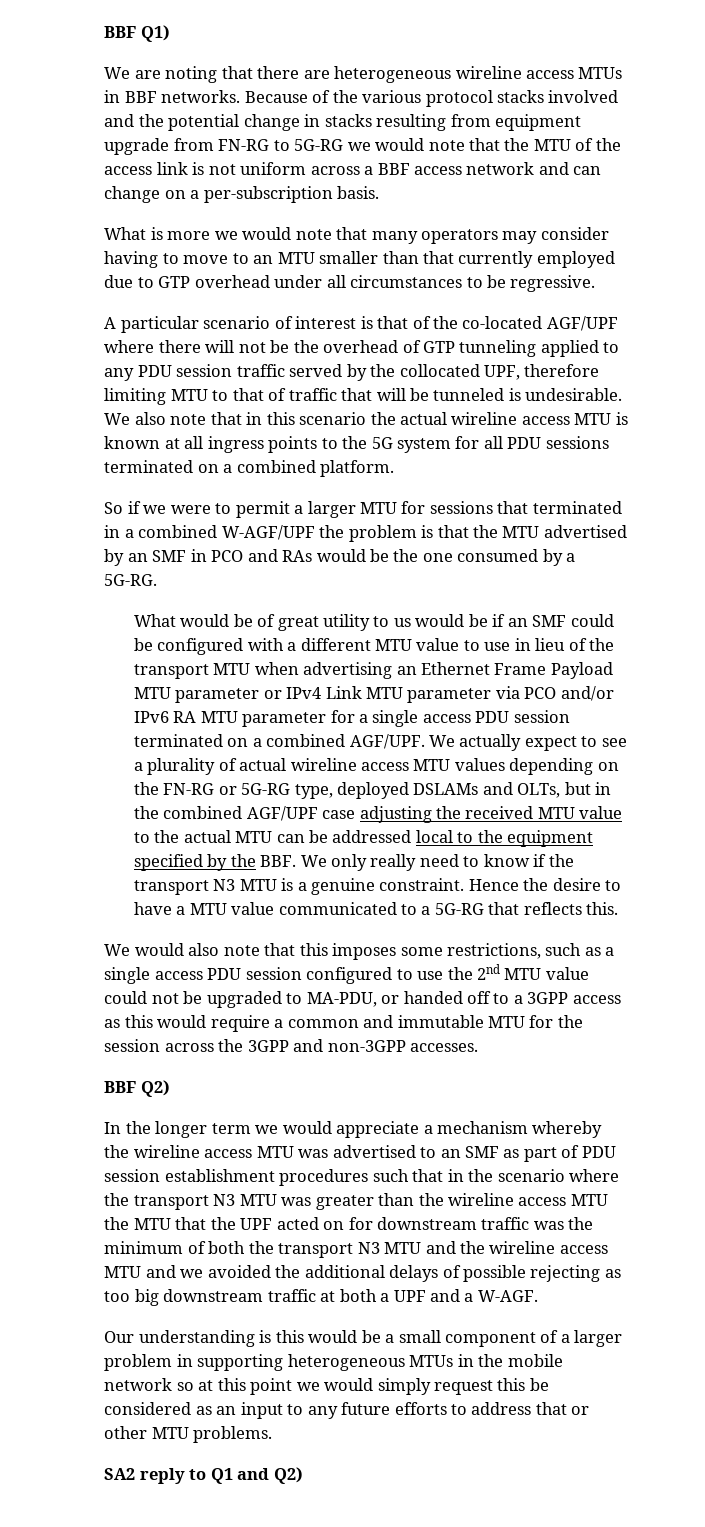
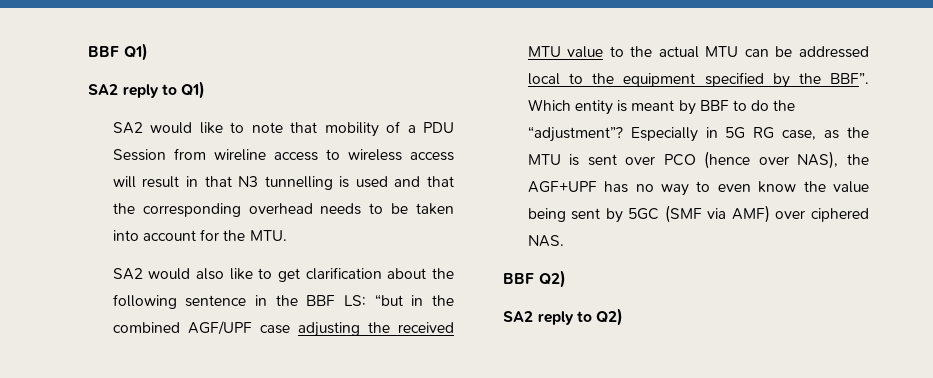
- We are noting that there are heterogeneous wireline access MTUs in BBF networks. Because of the various protocol stacks involved and the potential change in stacks resulting from equipment upgrade from FN-RG to 5G-RG we would note that the MTU of the access link is not uniform across a BBF access network and can change on a per-subscription basis.
- What is more we would note that many operators may consider having to move to an MTU smaller than that currently employed due to GTP overhead under all circumstances to be regressive.
- A particular scenario of interest is that of the co-located AGF/UPF where there will not be the overhead of GTP tunneling applied to any PDU session traffic served by the collocated UPF, therefore limiting MTU to that of traffic that will be tunneled is undesirable. We also note that in this scenario the actual wireline access MTU is known at all ingress points to the 5G system for all PDU sessions terminated on a combined platform.
- So if we were to permit a larger MTU for sessions that terminated in a combined W-AGF/UPF the problem is that the MTU advertised by an SMF in PCO and RAs would be the one consumed by a 5G-RG.
- What would be of great utility to us would be if an SMF could be configured with a different MTU value to use in lieu of the transport MTU when advertising an Ethernet Frame Payload MTU parameter or IPv4 Link MTU parameter via PCO and/or IPv6 RA MTU parameter for a single access PDU session terminated on a combined AGF/UPF. We actually expect to see a plurality of actual wireline access MTU values depending on the FN-RG or 5G-RG type, deployed DSLAMs and OLTs, but in the combined AGF/UPF case adjusting the received MTU value to the actual MTU can be addressed local to the equipment specified by the BBF. We only really need to know if the transport N3 MTU is a genuine constraint. Hence the desire to have a MTU value communicated to a 5G-RG that reflects this.
- We would also note that this imposes some restrictions, such as a single access PDU session configured to use the 2nd MTU value could not be upgraded to MA-PDU, or handed off to a 3GPP access as this would require a common and immutable MTU for the session across the 3GPP and non-3GPP accesses.
+ SA2 reply to Q1)
+ SA2 would like to note that mobility of a PDU Session from wireline access to wireless access will result in that N3 tunnelling is used and that the corresponding overhead needs to be taken into account for the MTU.
+ SA2 would also like to get clarification about the following sentence in the BBF LS: “but in the combined AGF/UPF case adjusting the received MTU value to the actual MTU can be addressed local to the equipment specified by the BBF”. Which entity is meant by BBF to do the “adjustment”? Especially in 5G RG case, as the MTU is sent over PCO (hence over NAS), the AGF+UPF has no way to even know the value being sent by 5GC (SMF via AMF) over ciphered NAS.
  BBF Q2)
- In the longer term we would appreciate a mechanism whereby the wireline access MTU was advertised to an SMF as part of PDU session establishment procedures such that in the scenario where the transport N3 MTU was greater than the wireline access MTU the MTU that the UPF acted on for downstream traffic was the minimum of both the transport N3 MTU and the wireline access MTU and we avoided the additional delays of possible rejecting as too big downstream traffic at both a UPF and a W-AGF.
- Our understanding is this would be a small component of a larger problem in supporting heterogeneous MTUs in the mobile network so at this point we would simply request this be considered as an input to any future efforts to address that or other MTU problems.
- SA2 reply to Q1 and Q2)
+ SA2 reply to Q2)

